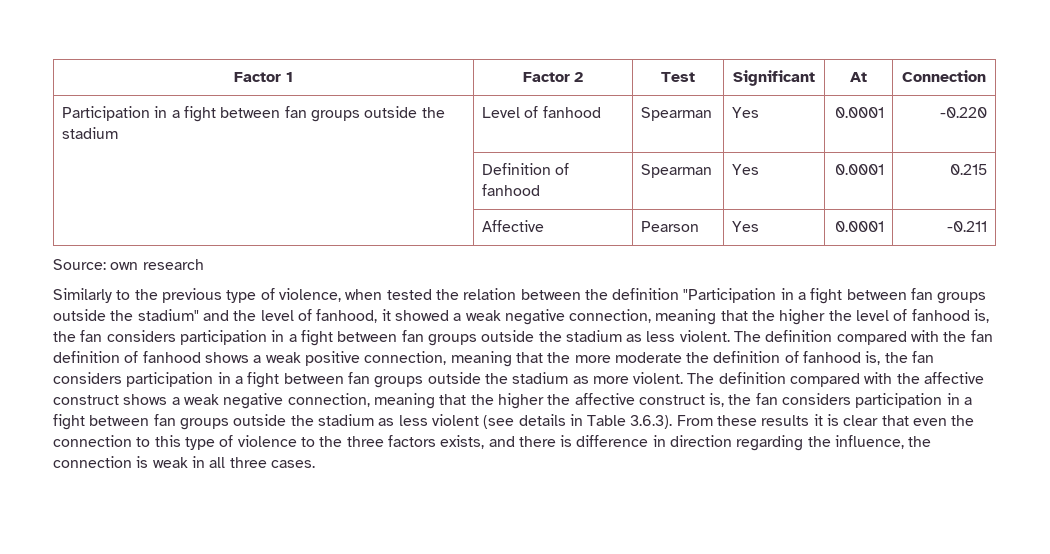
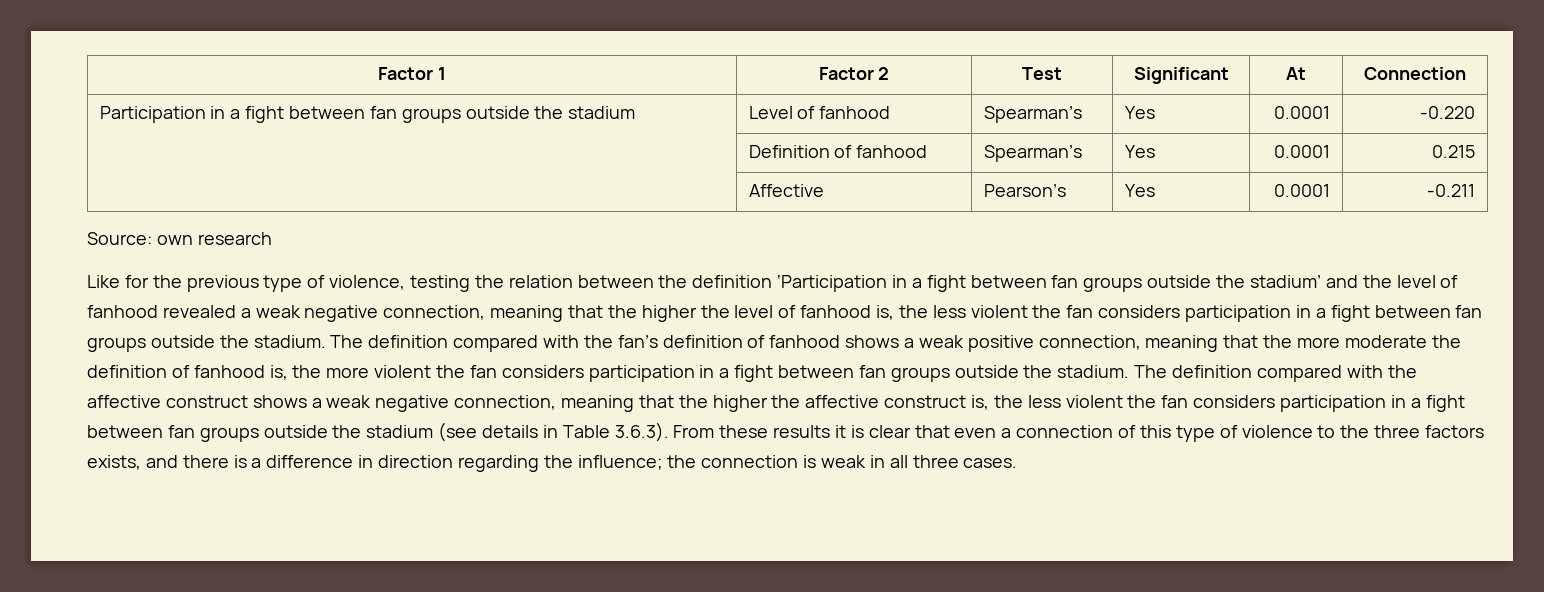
- Participation in a fight between fan groups outside the stadium | Level of fanhood | Spearman | Yes | 0.0001 | -0.220
+ Participation in a fight between fan groups outside the stadium | Level of fanhood | Spearman’s | Yes | 0.0001 | -0.220
- | Definition of fanhood | Spearman | Yes | 0.0001 | 0.215
+ | Definition of fanhood | Spearman’s | Yes | 0.0001 | 0.215
- | Affective | Pearson | Yes | 0.0001 | -0.211
+ | Affective | Pearson’s | Yes | 0.0001 | -0.211
- Similarly to the previous type of violence, when tested the relation between the definition "Participation in a fight between fan groups outside the stadium" and the level of fanhood, it showed a weak negative connection, meaning that the higher the level of fanhood is, the fan considers participation in a fight between fan groups outside the stadium as less violent. The definition compared with the fan definition of fanhood shows a weak positive connection, meaning that the more moderate the definition of fanhood is, the fan considers participation in a fight between fan groups outside the stadium as more violent.
+ Like for the previous type of violence, testing the relation between the definition ‘Participation in a fight between fan groups outside the stadium’ and the level of fanhood revealed a weak negative connection, meaning that the higher the level of fanhood is, the less violent the fan considers participation in a fight between fan groups outside the stadium. The definition compared with the fan’s definition of fanhood shows a weak positive connection, meaning that the more moderate the definition of fanhood is, the more violent the fan considers participation in a fight between fan groups outside the stadium.
- The definition compared with the affective construct shows a weak negative connection, meaning that the higher the affective construct is, the fan considers participation in a fight between fan groups outside the stadium as less violent (see details in Table 3.6.3). From these results it is clear that even the connection to this type of violence to the three factors exists, and there is difference in direction regarding the influence, the connection is weak in all three cases.
+ The definition compared with the affective construct shows a weak negative connection, meaning that the higher the affective construct is, the less violent the fan considers participation in a fight between fan groups outside the stadium (see details in Table 3.6.3). From these results it is clear that even a connection of this type of violence to the three factors exists, and there is a difference in direction regarding the influence; the connection is weak in all three cases.

